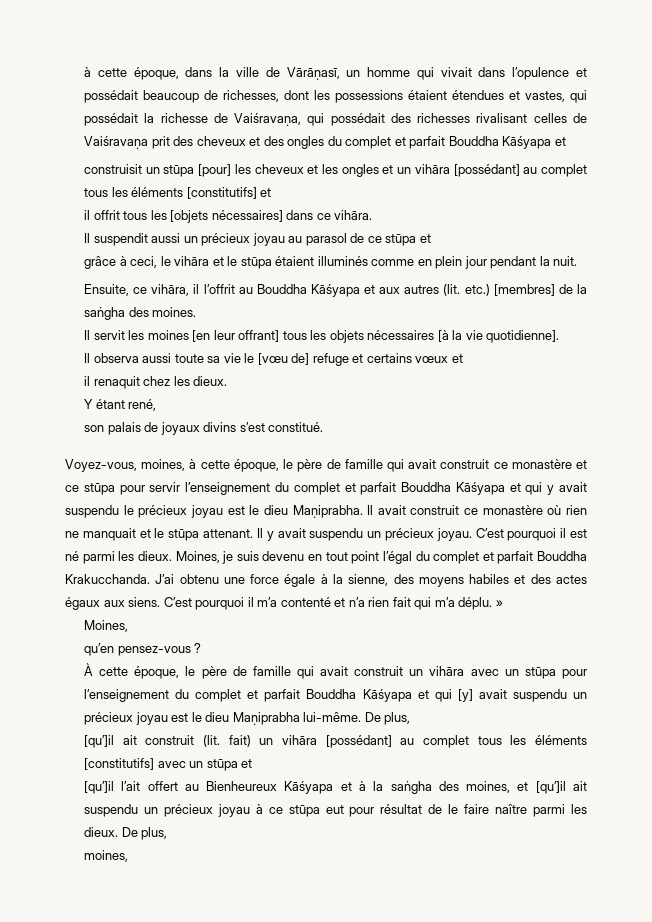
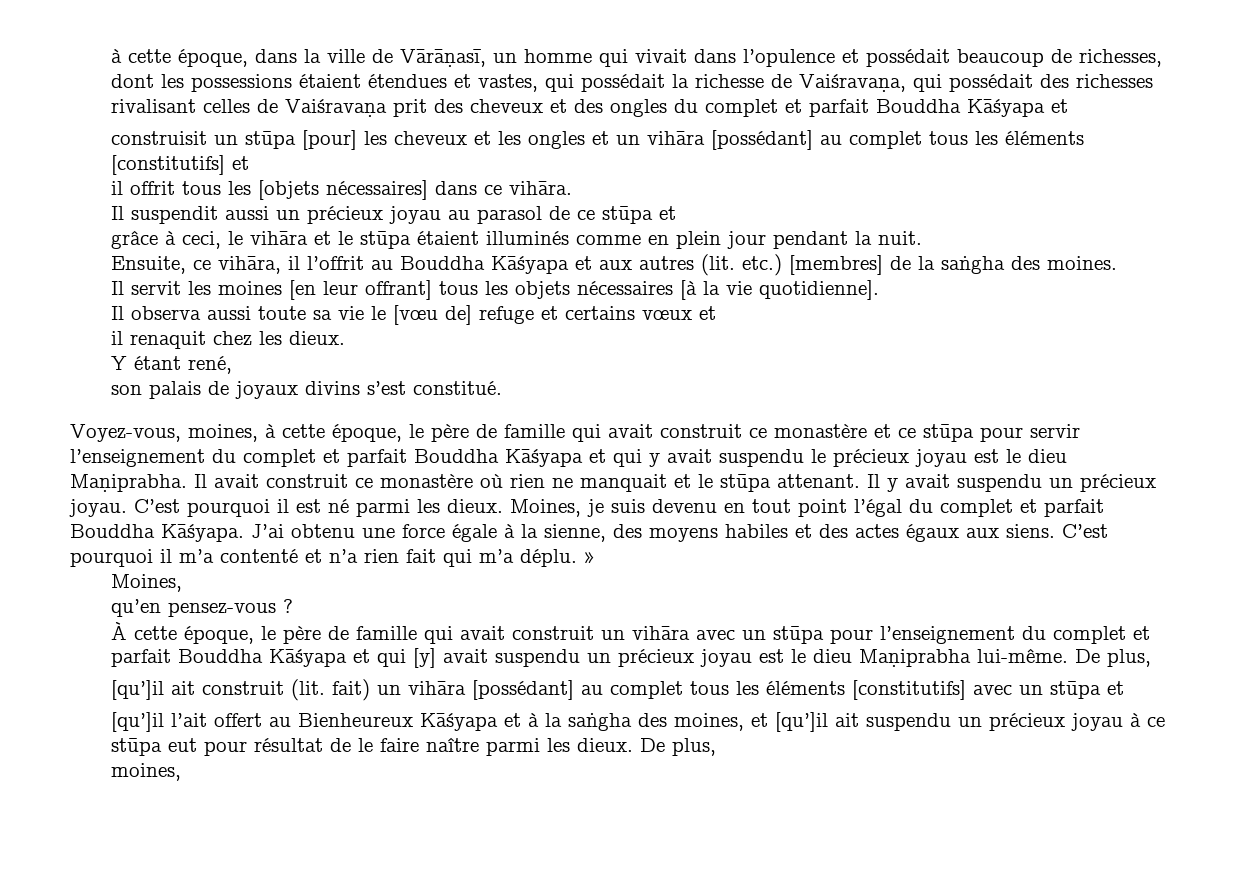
- Moines, je suis devenu en tout point l’égal du complet et parfait Bouddha Krakucchanda.
+ Moines, je suis devenu en tout point l’égal du complet et parfait Bouddha Kāśyapa.

